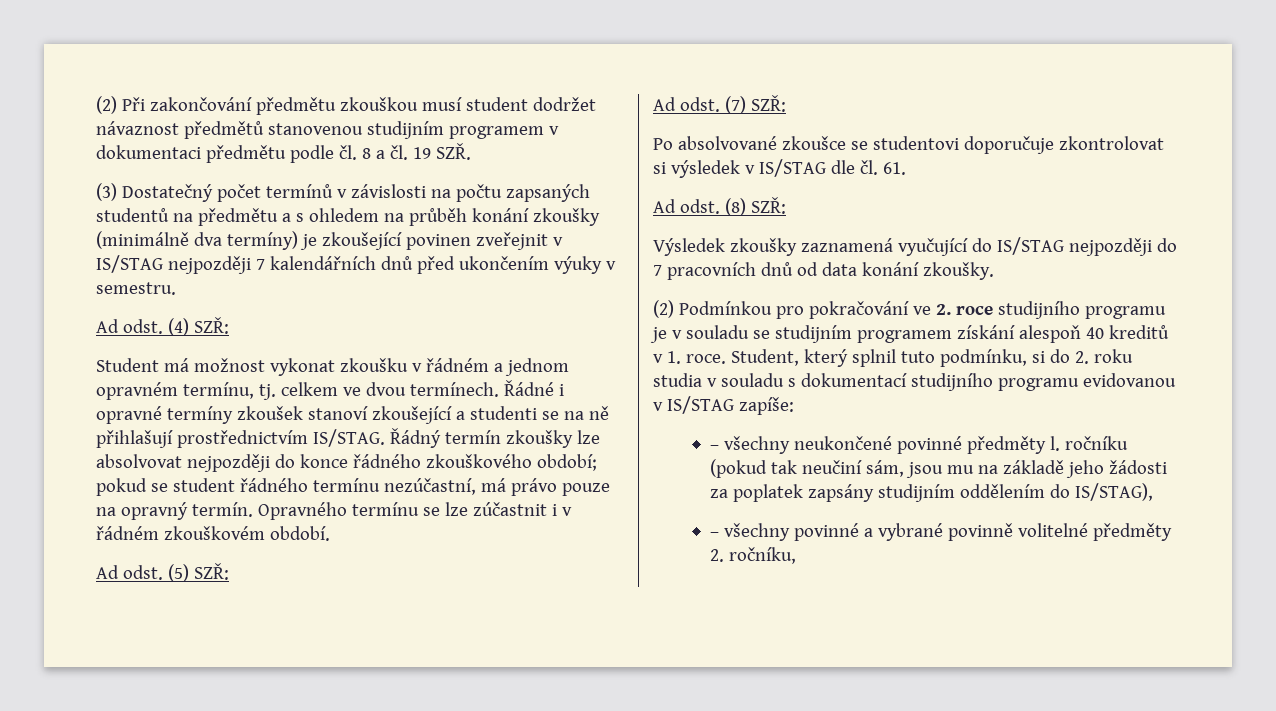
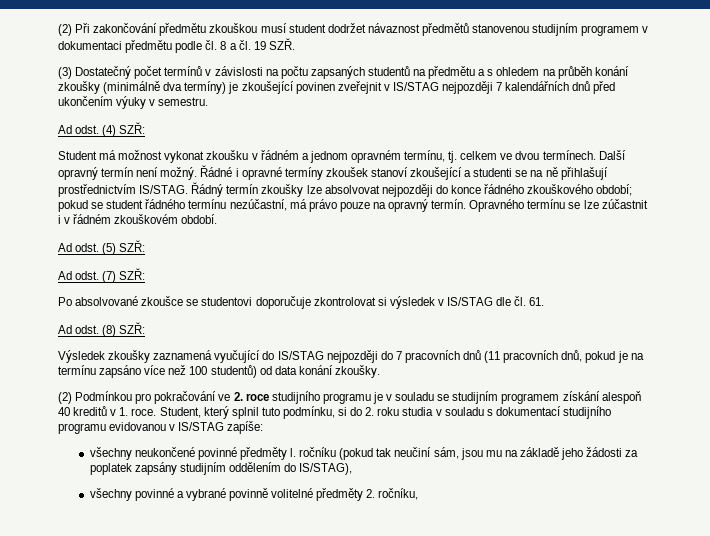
+ Další opravný termín není možný.
- Výsledek zkoušky zaznamená vyučující do IS/STAG nejpozději do 7 pracovních dnů od data konání zkoušky.
+ Výsledek zkoušky zaznamená vyučující do IS/STAG nejpozději do 7 pracovních dnů (11 pracovních dnů, pokud je na termínu zapsáno více než 100 studentů) od data konání zkoušky.
- – všechny neukončené povinné předměty l. ročníku (pokud tak neučiní sám, jsou mu na základě jeho žádosti za poplatek zapsány studijním oddělením do IS/STAG),
+ všechny neukončené povinné předměty l. ročníku (pokud tak neučiní sám, jsou mu na základě jeho žádosti za poplatek zapsány studijním oddělením do IS/STAG),
- – všechny povinné a vybrané povinně volitelné předměty 2. ročníku,
+ všechny povinné a vybrané povinně volitelné předměty 2. ročníku,

